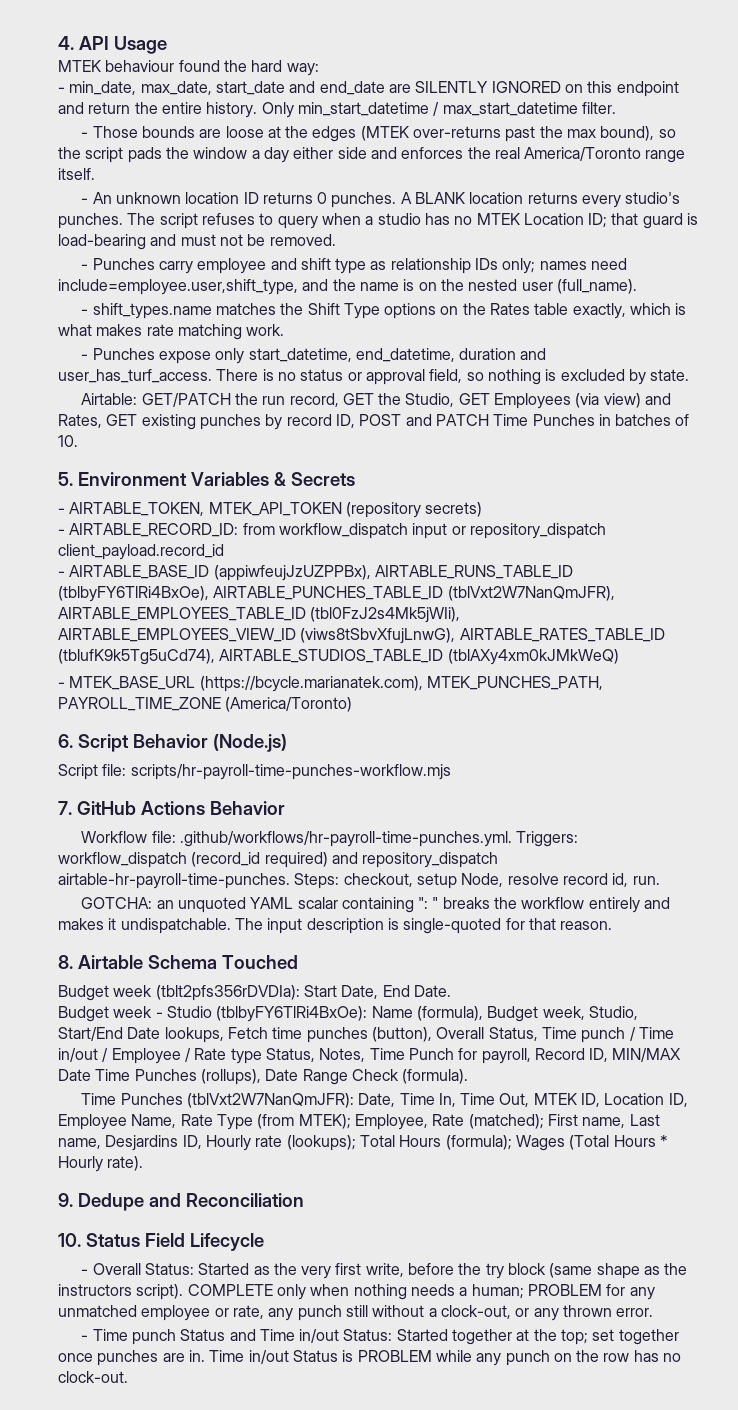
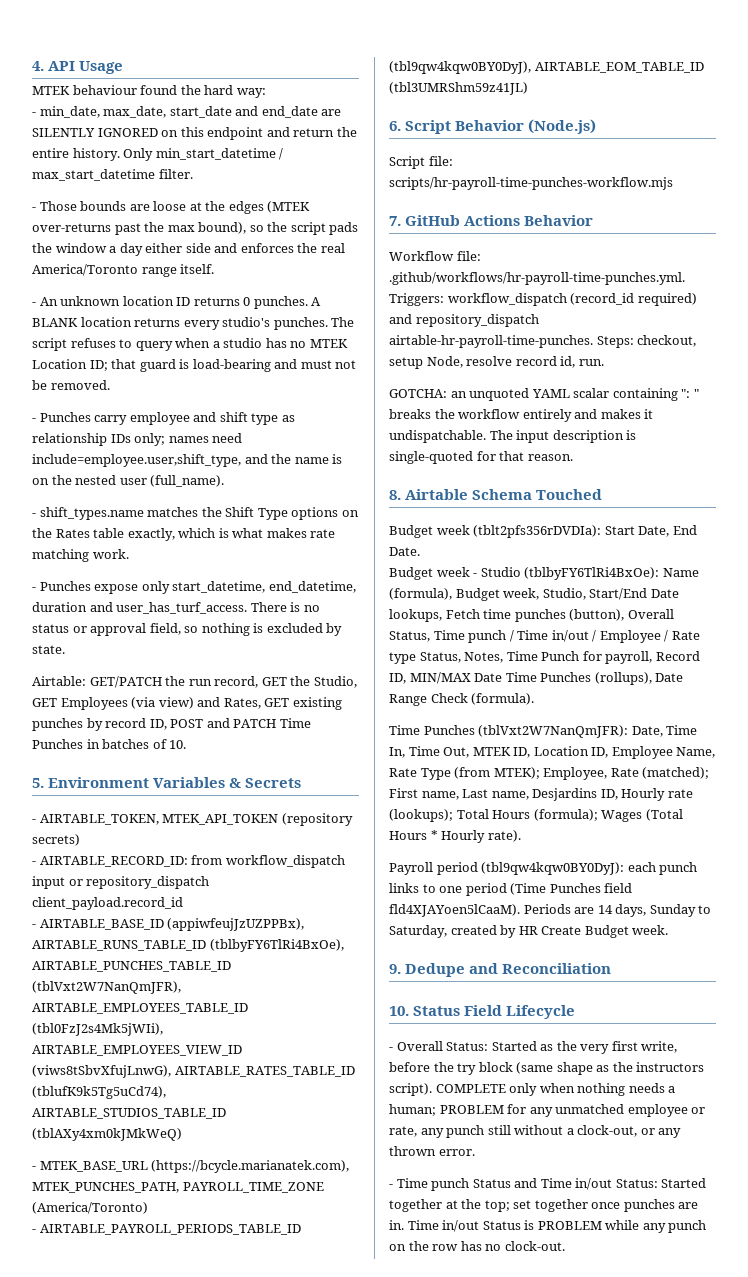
+ - AIRTABLE_PAYROLL_PERIODS_TABLE_ID (tbl9qw4kqw0BY0DyJ), AIRTABLE_EOM_TABLE_ID (tbl3UMRShm59z41JL)
+ Payroll period (tbl9qw4kqw0BY0DyJ): each punch links to one period (Time Punches field fld4XJAYoen5lCaaM). Periods are 14 days, Sunday to Saturday, created by HR Create Budget week.

